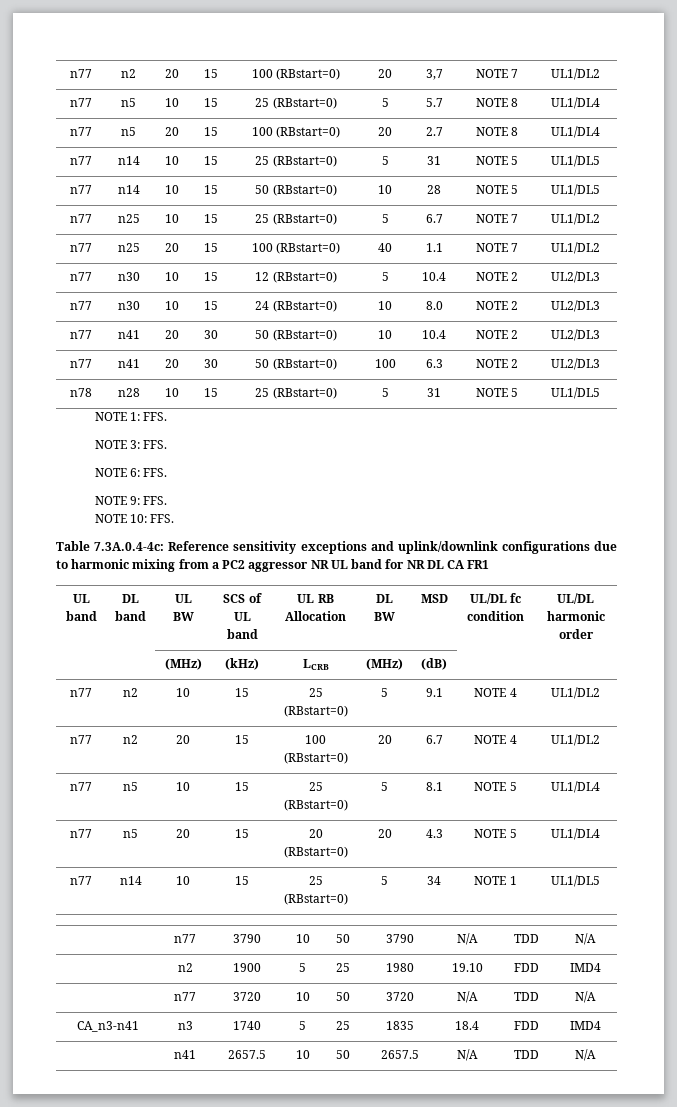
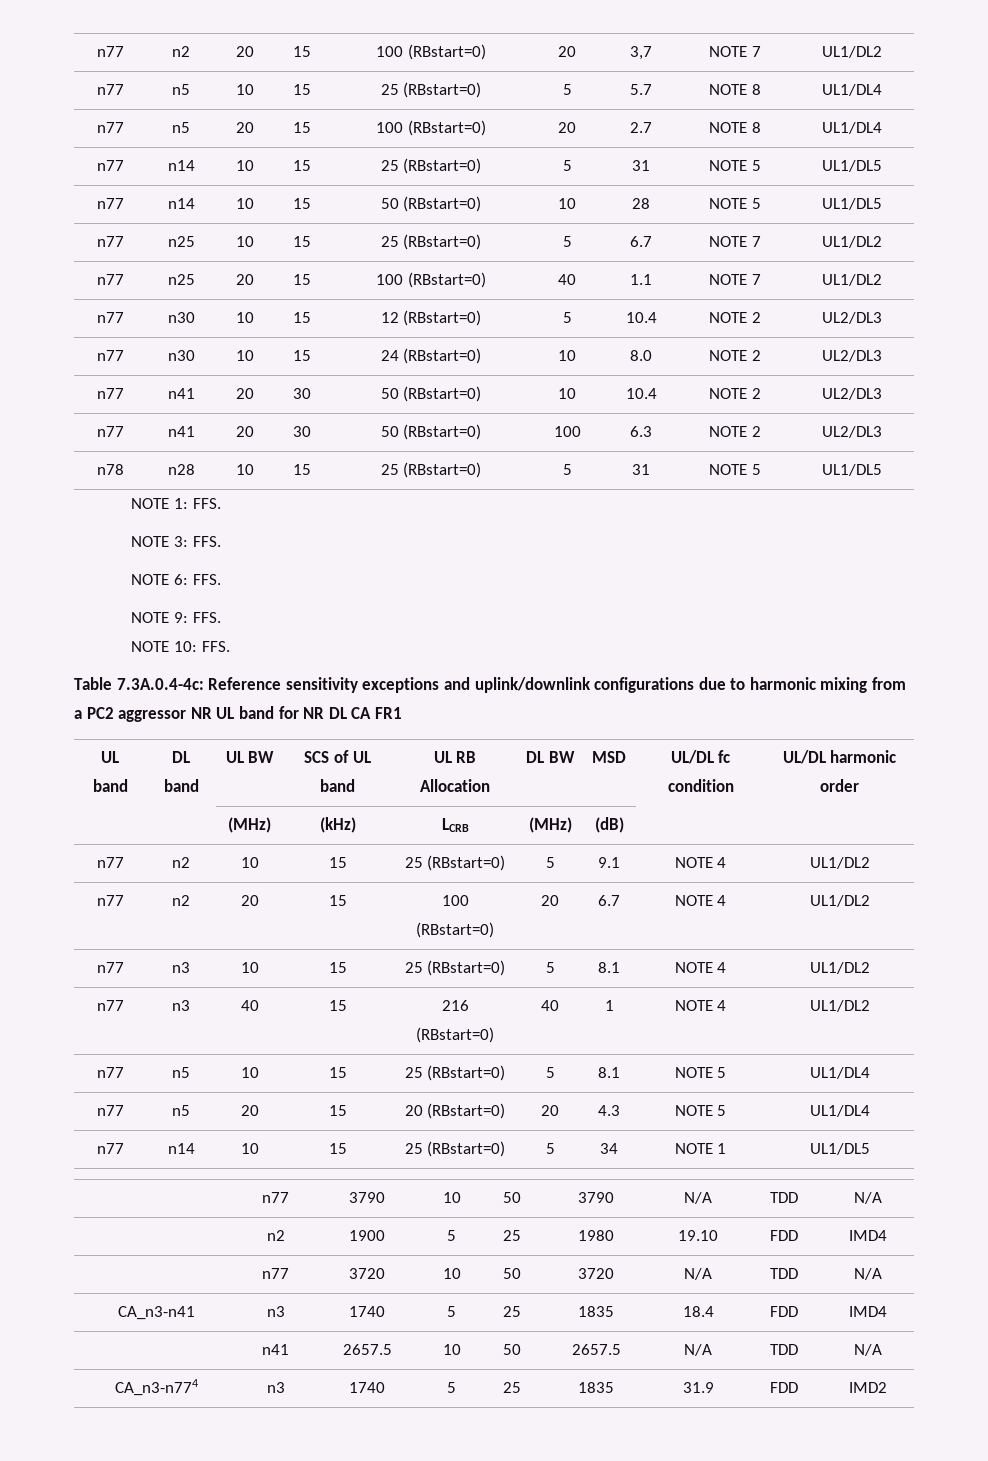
+ n77 | n3 | 10 | 15 | 25 (RBstart=0) | 5 | 8.1 | NOTE 4 | UL1/DL2
+ n77 | n3 | 40 | 15 | 216 (RBstart=0) | 40 | 1 | NOTE 4 | UL1/DL2
+ CA_n3-n774 | n3 | 1740 | 5 | 25 | 1835 | 31.9 | FDD | IMD2

